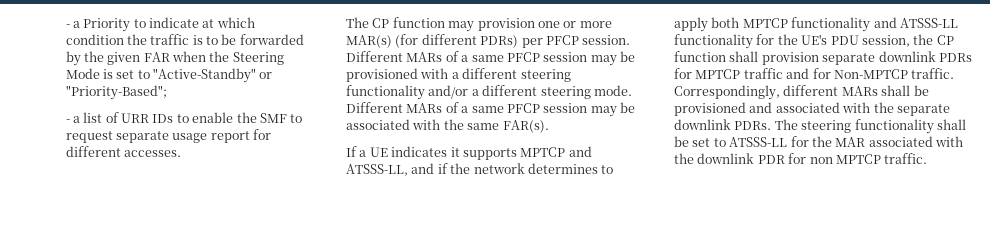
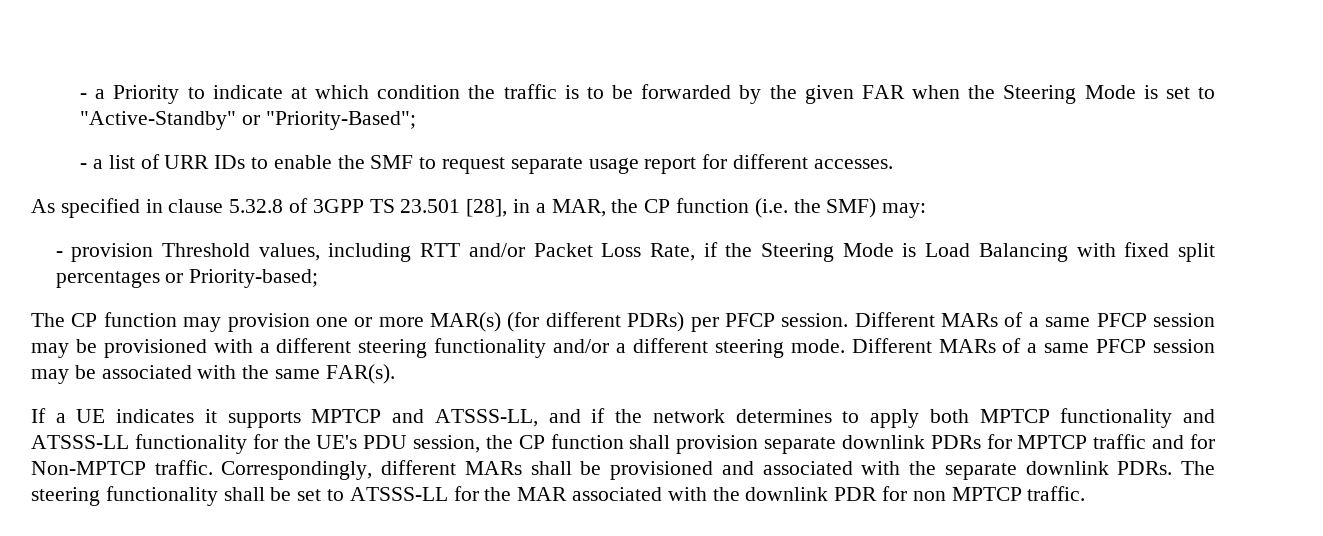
+ As specified in clause 5.32.8 of 3GPP TS 23.501 [28], in a MAR, the CP function (i.e. the SMF) may:
+ - provision Threshold values, including RTT and/or Packet Loss Rate, if the Steering Mode is Load Balancing with fixed split percentages or Priority-based;

